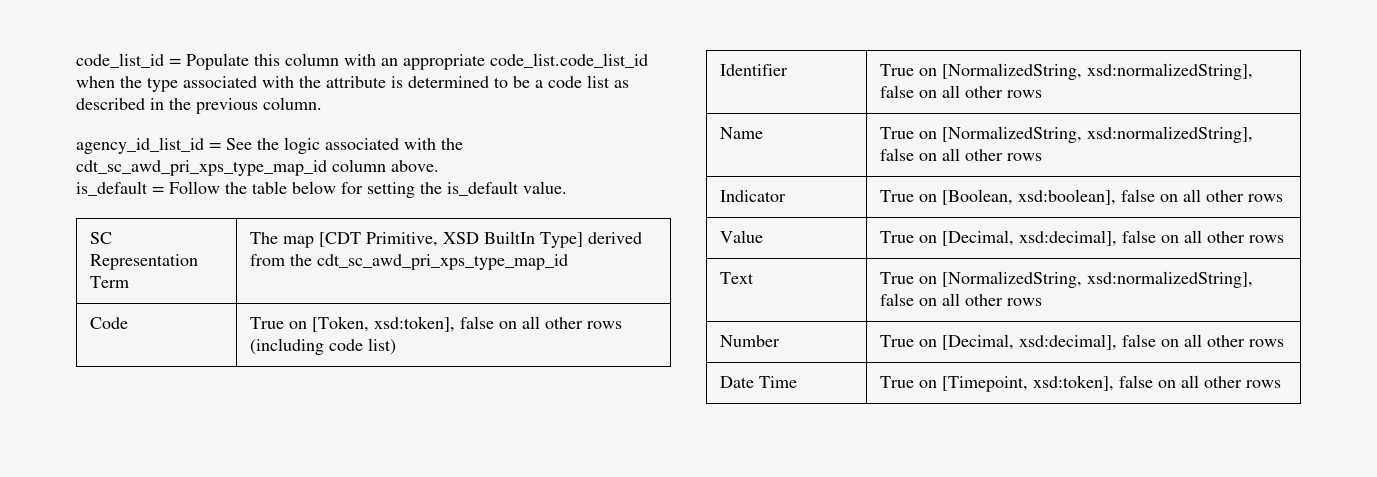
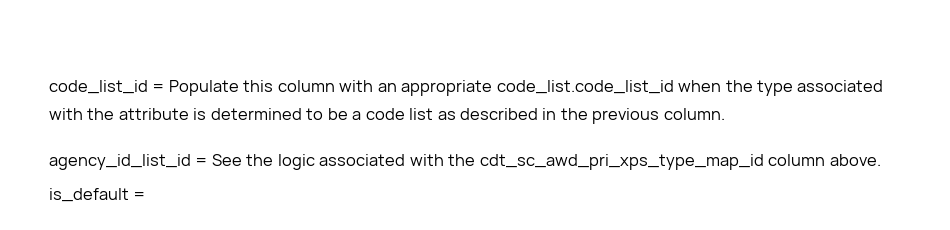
- is_default = Follow the table below for setting the is_default value.
- SC Representation Term | The map [CDT Primitive, XSD BuiltIn Type] derived from the cdt_sc_awd_pri_xps_type_map_id
- Code | True on [Token, xsd:token], false on all other rows (including code list)
- Identifier | True on [NormalizedString, xsd:normalizedString], false on all other rows
- Name | True on [NormalizedString, xsd:normalizedString], false on all other rows
- Indicator | True on [Boolean, xsd:boolean], false on all other rows
- Value | True on [Decimal, xsd:decimal], false on all other rows
- Text | True on [NormalizedString, xsd:normalizedString], false on all other rows
- Number | True on [Decimal, xsd:decimal], false on all other rows
- Date Time | True on [Timepoint, xsd:token], false on all other rows
+ is_default =

